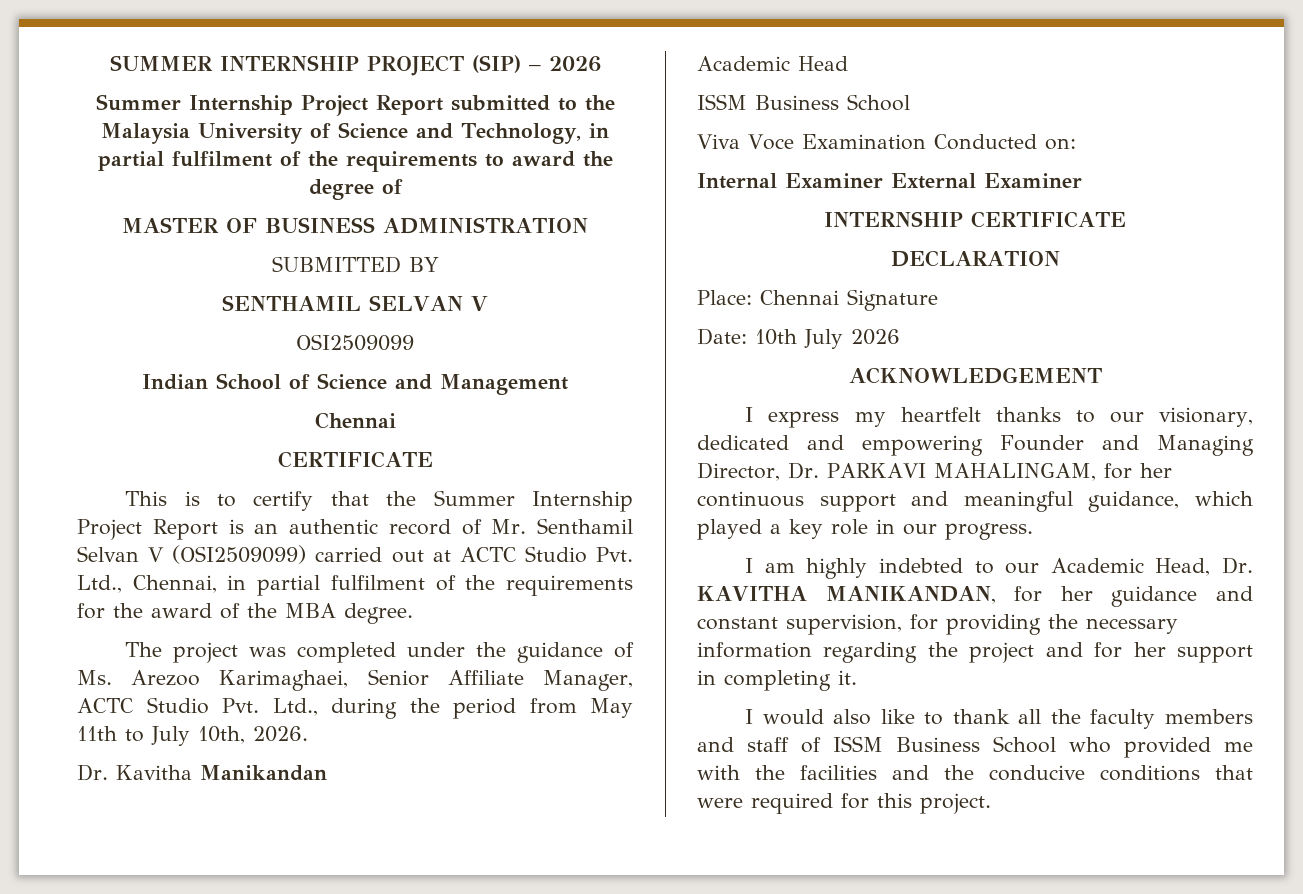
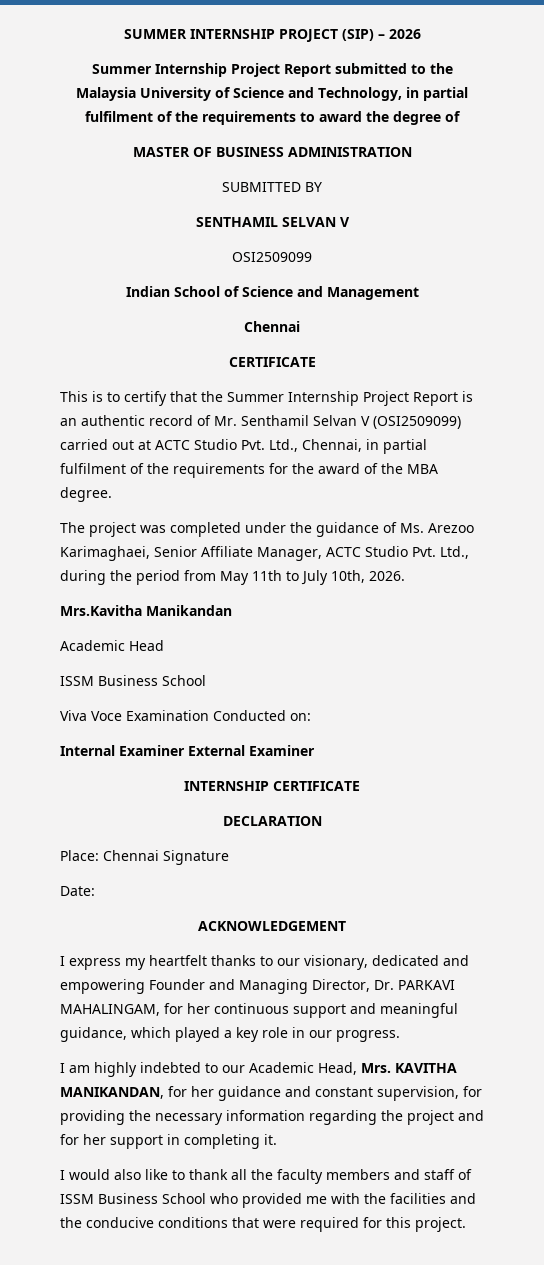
- Dr. Kavitha Manikandan
+ Mrs.Kavitha Manikandan
- Date: 10th July 2026
+ Date:
- I am highly indebted to our Academic Head, Dr. KAVITHA MANIKANDAN, for her guidance and constant supervision, for providing the necessary information regarding the project and for her support in completing it.
+ I am highly indebted to our Academic Head, Mrs. KAVITHA MANIKANDAN, for her guidance and constant supervision, for providing the necessary information regarding the project and for her support in completing it.

